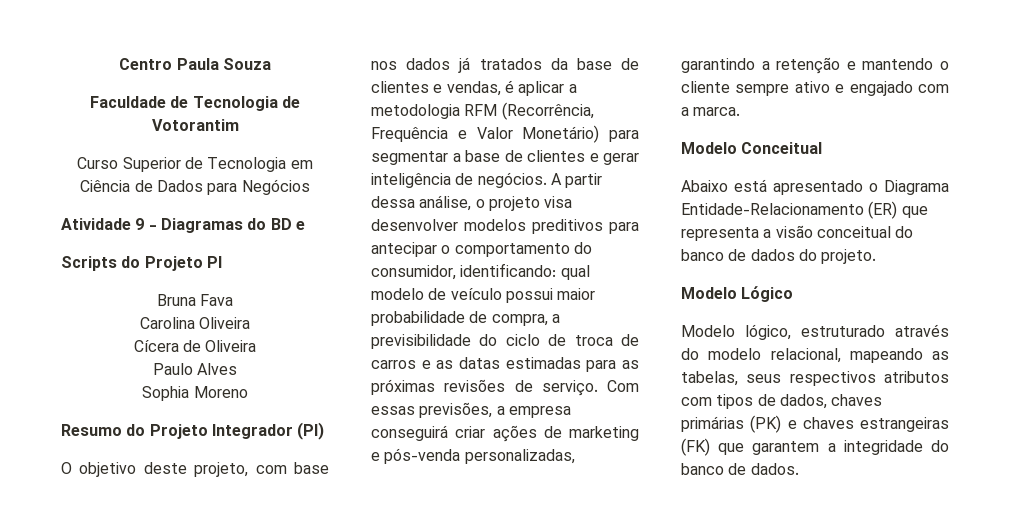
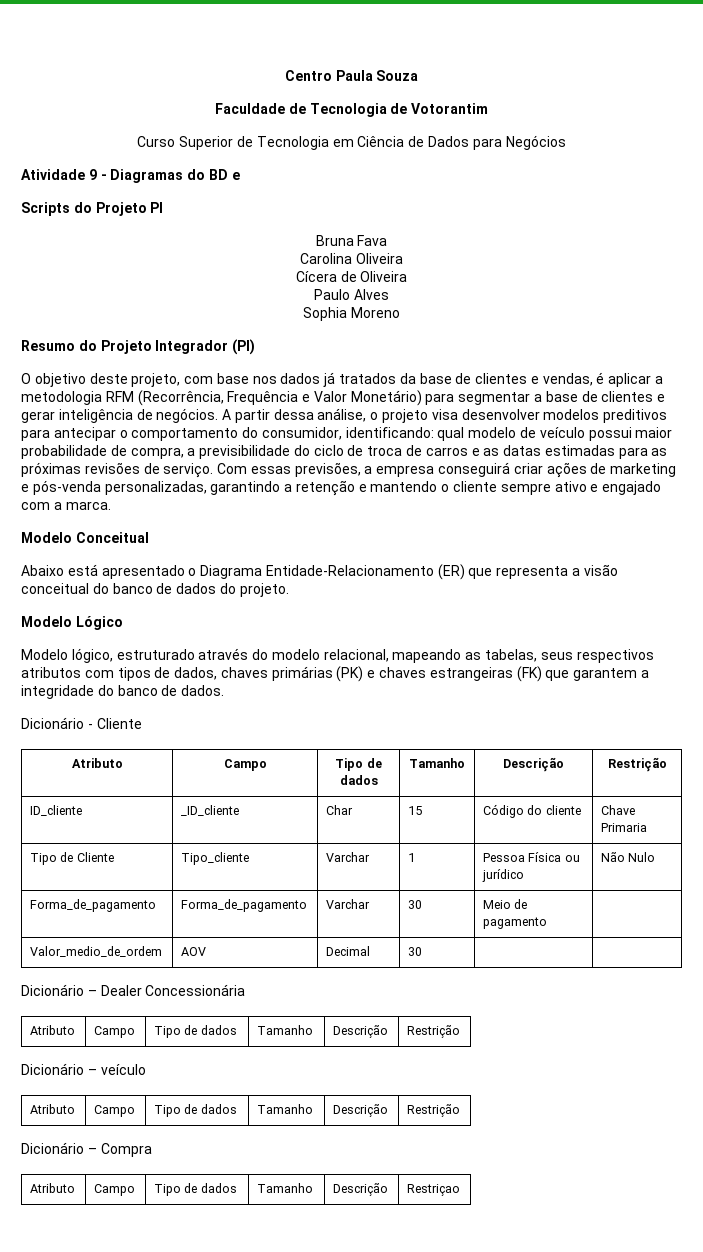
+ Dicionário - Cliente
+ Atributo | Campo | Tipo de dados | Tamanho | Descrição | Restrição
+ ID_cliente | _ID_cliente | Char | 15 | Código do cliente | Chave Primaria
+ Tipo de Cliente | Tipo_cliente | Varchar | 1 | Pessoa Física ou jurídico | Não Nulo
+ Forma_de_pagamento | Forma_de_pagamento | Varchar | 30 | Meio de pagamento |
+ Valor_medio_de_ordem | AOV | Decimal | 30 | |
+ Dicionário – Dealer Concessionária
+ Atributo | Campo | Tipo de dados | Tamanho | Descrição | Restrição
+ Dicionário – veículo
+ Atributo | Campo | Tipo de dados | Tamanho | Descrição | Restrição
+ Dicionário – Compra
+ Atributo | Campo | Tipo de dados | Tamanho | Descrição | Restriçao

